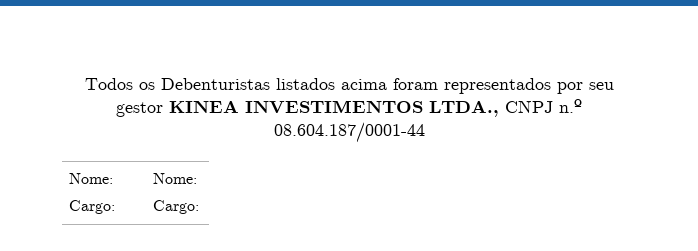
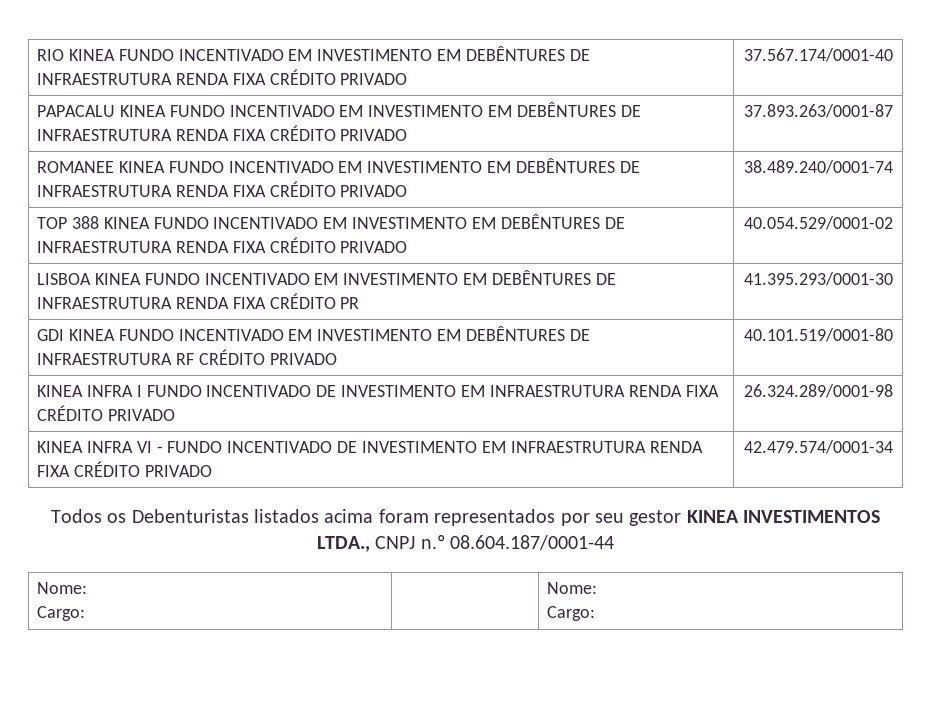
+ RIO KINEA FUNDO INCENTIVADO EM INVESTIMENTO EM DEBÊNTURES DE INFRAESTRUTURA RENDA FIXA CRÉDITO PRIVADO | 37.567.174/0001-40
+ PAPACALU KINEA FUNDO INCENTIVADO EM INVESTIMENTO EM DEBÊNTURES DE INFRAESTRUTURA RENDA FIXA CRÉDITO PRIVADO | 37.893.263/0001-87
+ ROMANEE KINEA FUNDO INCENTIVADO EM INVESTIMENTO EM DEBÊNTURES DE INFRAESTRUTURA RENDA FIXA CRÉDITO PRIVADO | 38.489.240/0001-74
+ TOP 388 KINEA FUNDO INCENTIVADO EM INVESTIMENTO EM DEBÊNTURES DE INFRAESTRUTURA RENDA FIXA CRÉDITO PRIVADO | 40.054.529/0001-02
+ LISBOA KINEA FUNDO INCENTIVADO EM INVESTIMENTO EM DEBÊNTURES DE INFRAESTRUTURA RENDA FIXA CRÉDITO PR | 41.395.293/0001-30
+ GDI KINEA FUNDO INCENTIVADO EM INVESTIMENTO EM DEBÊNTURES DE INFRAESTRUTURA RF CRÉDITO PRIVADO | 40.101.519/0001-80
+ KINEA INFRA I FUNDO INCENTIVADO DE INVESTIMENTO EM INFRAESTRUTURA RENDA FIXA CRÉDITO PRIVADO | 26.324.289/0001-98
+ KINEA INFRA VI - FUNDO INCENTIVADO DE INVESTIMENTO EM INFRAESTRUTURA RENDA FIXA CRÉDITO PRIVADO | 42.479.574/0001-34

